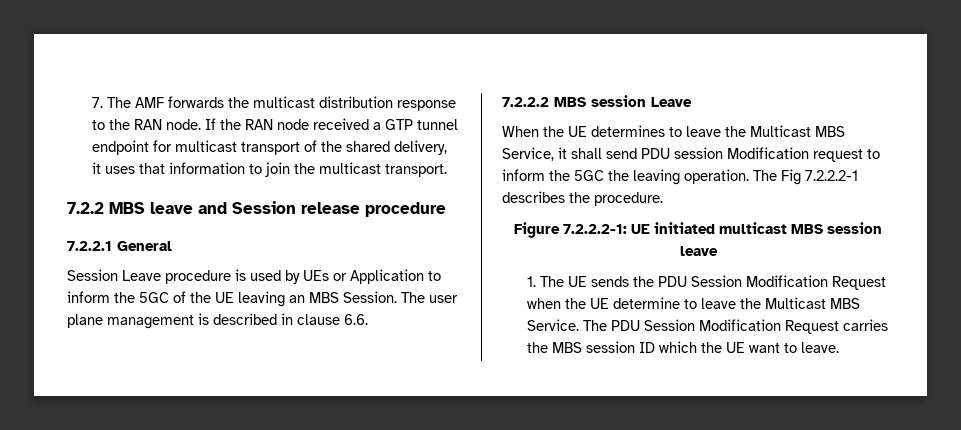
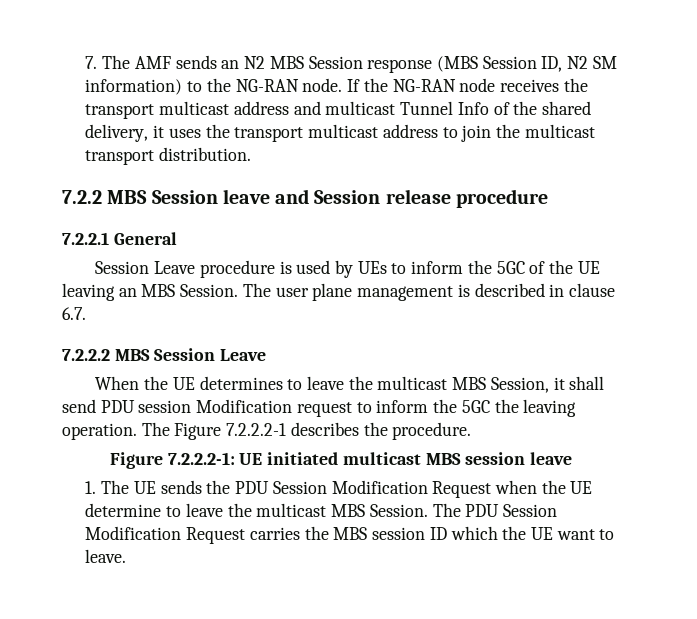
- 7. The AMF forwards the multicast distribution response to the RAN node.
+ 7. The AMF sends an N2 MBS Session response (MBS Session ID, N2 SM information) to the NG-RAN node.
- If the RAN node received a GTP tunnel endpoint for multicast transport of the shared delivery, it uses that information to join the multicast transport.
+ If the NG-RAN node receives the transport multicast address and multicast Tunnel Info of the shared delivery, it uses the transport multicast address to join the multicast transport distribution.
- 7.2.2 MBS leave and Session release procedure
+ 7.2.2 MBS Session leave and Session release procedure
- Session Leave procedure is used by UEs or Application to inform the 5GC of the UE leaving an MBS Session.
+ Session Leave procedure is used by UEs to inform the 5GC of the UE leaving an MBS Session.
- The user plane management is described in clause 6.6.
+ The user plane management is described in clause 6.7.
- 7.2.2.2 MBS session Leave
+ 7.2.2.2 MBS Session Leave
- When the UE determines to leave the Multicast MBS Service, it shall send PDU session Modification request to inform the 5GC the leaving operation.
+ When the UE determines to leave the multicast MBS Session, it shall send PDU session Modification request to inform the 5GC the leaving operation.
- The Fig 7.2.2.2-1 describes the procedure.
+ The Figure 7.2.2.2-1 describes the procedure.
- 1. The UE sends the PDU Session Modification Request when the UE determine to leave the Multicast MBS Service.
+ 1. The UE sends the PDU Session Modification Request when the UE determine to leave the multicast MBS Session.

